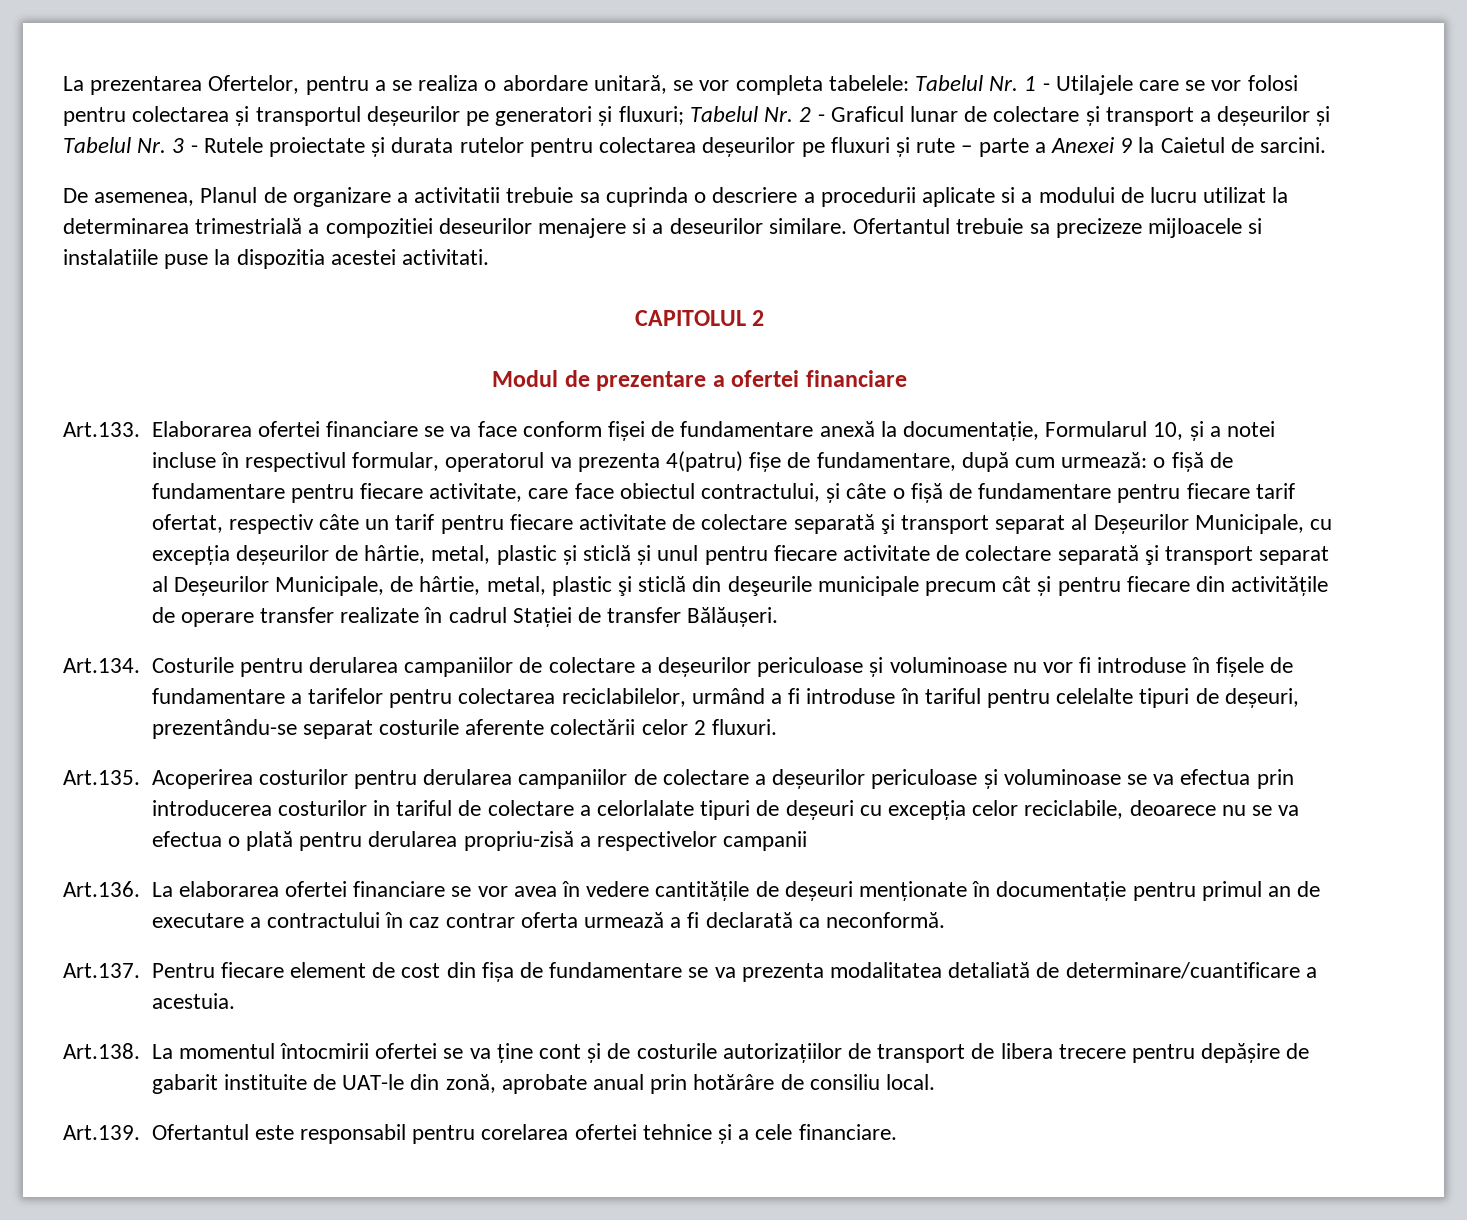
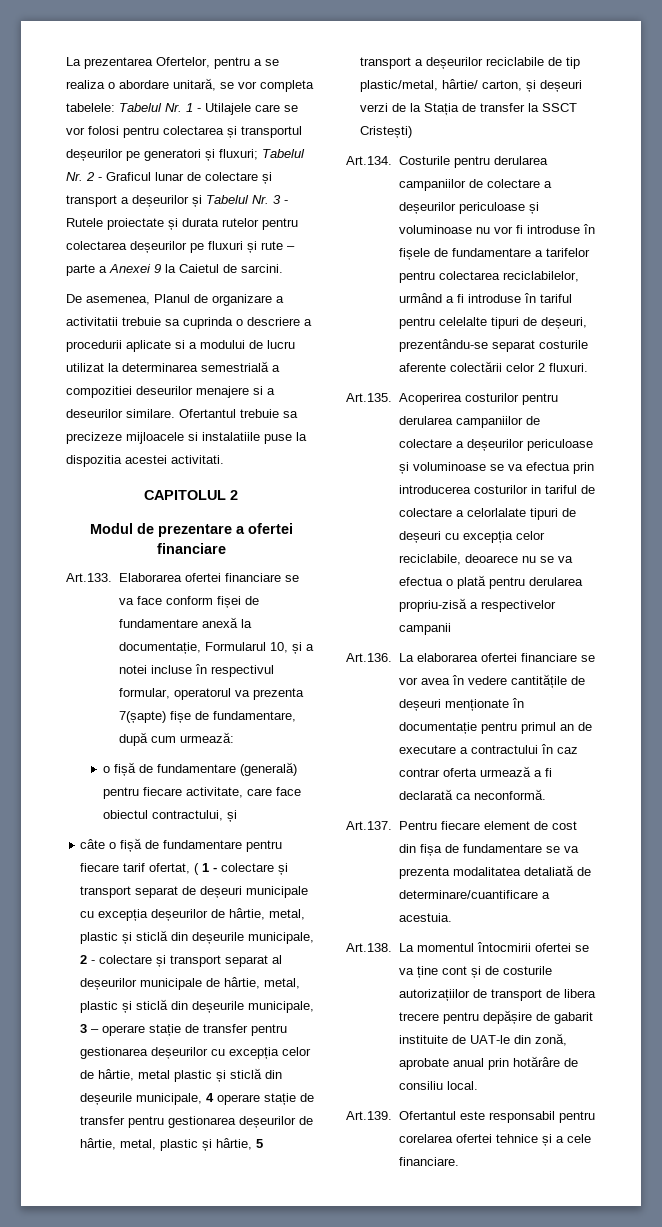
- De asemenea, Planul de organizare a activitatii trebuie sa cuprinda o descriere a procedurii aplicate si a modului de lucru utilizat la determinarea trimestrială a compozitiei deseurilor menajere si a deseurilor similare.
+ De asemenea, Planul de organizare a activitatii trebuie sa cuprinda o descriere a procedurii aplicate si a modului de lucru utilizat la determinarea semestrială a compozitiei deseurilor menajere si a deseurilor similare.
- Art.133. Elaborarea ofertei financiare se va face conform fișei de fundamentare anexă la documentație, Formularul 10, și a notei incluse în respectivul formular, operatorul va prezenta 4(patru) fișe de fundamentare, după cum urmează: o fișă de fundamentare pentru fiecare activitate, care face obiectul contractului, și câte o fișă de fundamentare pentru fiecare tarif ofertat, respectiv câte un tarif pentru fiecare activitate de colectare separată şi transport separat al Deșeurilor Municipale, cu excepția deșeurilor de hârtie, metal, plastic și sticlă și unul pentru fiecare activitate de colectare separată şi transport separat al Deșeurilor Municipale, de hârtie, metal, plastic şi sticlă din deşeurile municipale precum cât și pentru fiecare din activitățile de operare transfer realizate în cadrul Stației de transfer Bălăușeri.
+ Art.133. Elaborarea ofertei financiare se va face conform fișei de fundamentare anexă la documentație, Formularul 10, și a notei incluse în respectivul formular, operatorul va prezenta 7(șapte) fișe de fundamentare, după cum urmează:
+ o fișă de fundamentare (generală) pentru fiecare activitate, care face obiectul contractului, și
+ câte o fișă de fundamentare pentru fiecare tarif ofertat, ( 1 - colectare și transport separat de deșeuri municipale cu excepția deșeurilor de hârtie, metal, plastic și sticlă din deșeurile municipale, 2 - colectare și transport separat al deșeurilor municipale de hârtie, metal, plastic și sticlă din deșeurile municipale, 3 – operare stație de transfer pentru gestionarea deșeurilor cu excepția celor de hârtie, metal plastic și sticlă din deșeurile municipale, 4 operare stație de transfer pentru gestionarea deșeurilor de hârtie, metal, plastic și hârtie, 5 transport a deșeurilor reciclabile de tip plastic/metal, hârtie/ carton, și deșeuri verzi de la Stația de transfer la SSCT Cristești)

